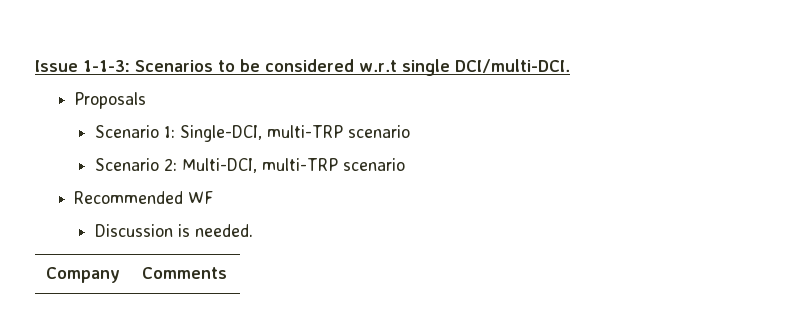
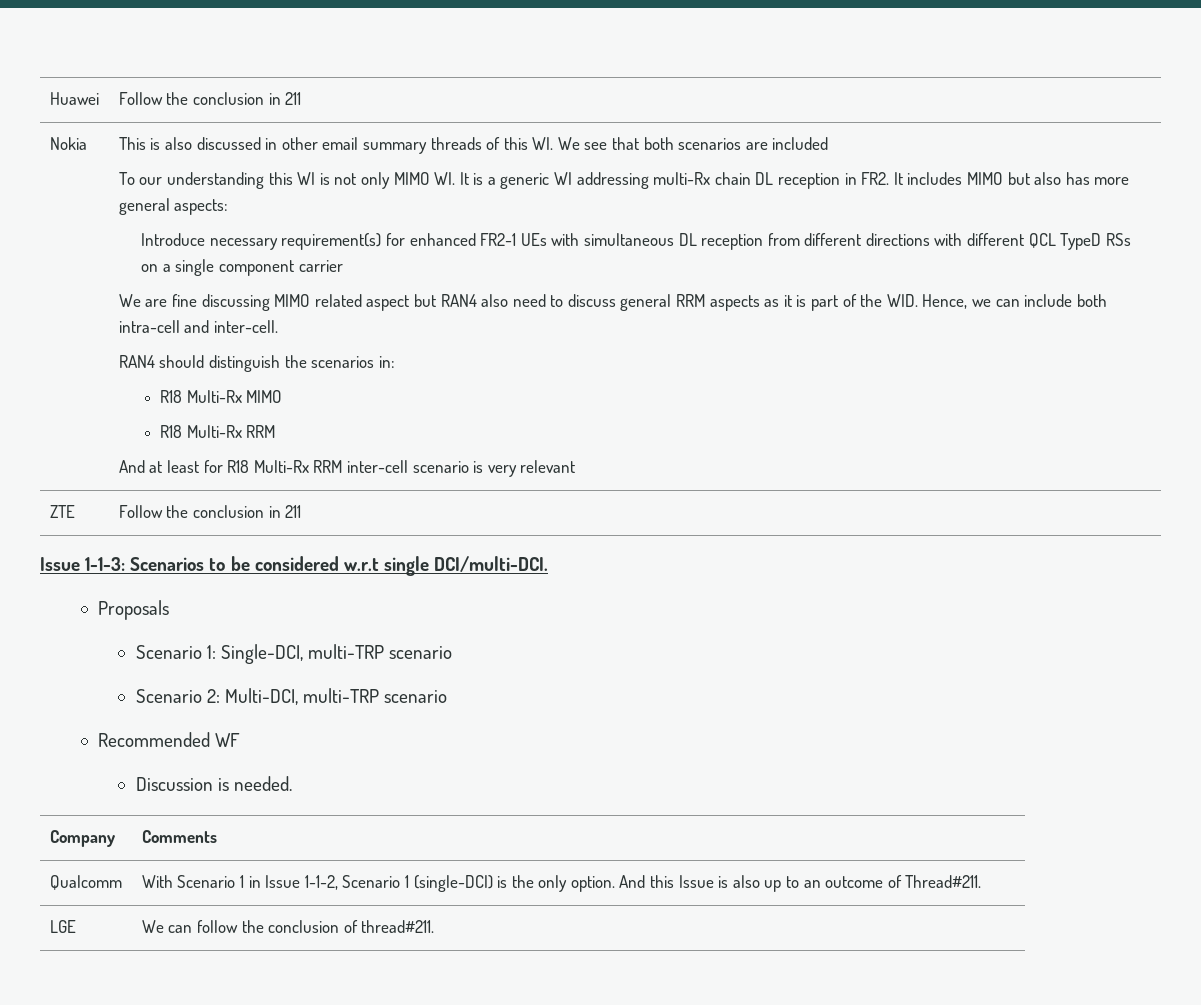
+ Huawei | Follow the conclusion in 211
+ Nokia | This is also discussed in other email summary threads of this WI. We see that both scenarios are included
+ To our understanding this WI is not only MIMO WI. It is a generic WI addressing multi-Rx chain DL reception in FR2. It includes MIMO but also has more general aspects:
+ Introduce necessary requirement(s) for enhanced FR2-1 UEs with simultaneous DL reception from different directions with different QCL TypeD RSs on a single component carrier
+ We are fine discussing MIMO related aspect but RAN4 also need to discuss general RRM aspects as it is part of the WID. Hence, we can include both intra-cell and inter-cell.
+ RAN4 should distinguish the scenarios in:
+ R18 Multi-Rx MIMO
+ R18 Multi-Rx RRM
+ And at least for R18 Multi-Rx RRM inter-cell scenario is very relevant
+ ZTE | Follow the conclusion in 211
+ Qualcomm | With Scenario 1 in Issue 1-1-2, Scenario 1 (single-DCI) is the only option. And this Issue is also up to an outcome of Thread#211.
+ LGE | We can follow the conclusion of thread#211.

